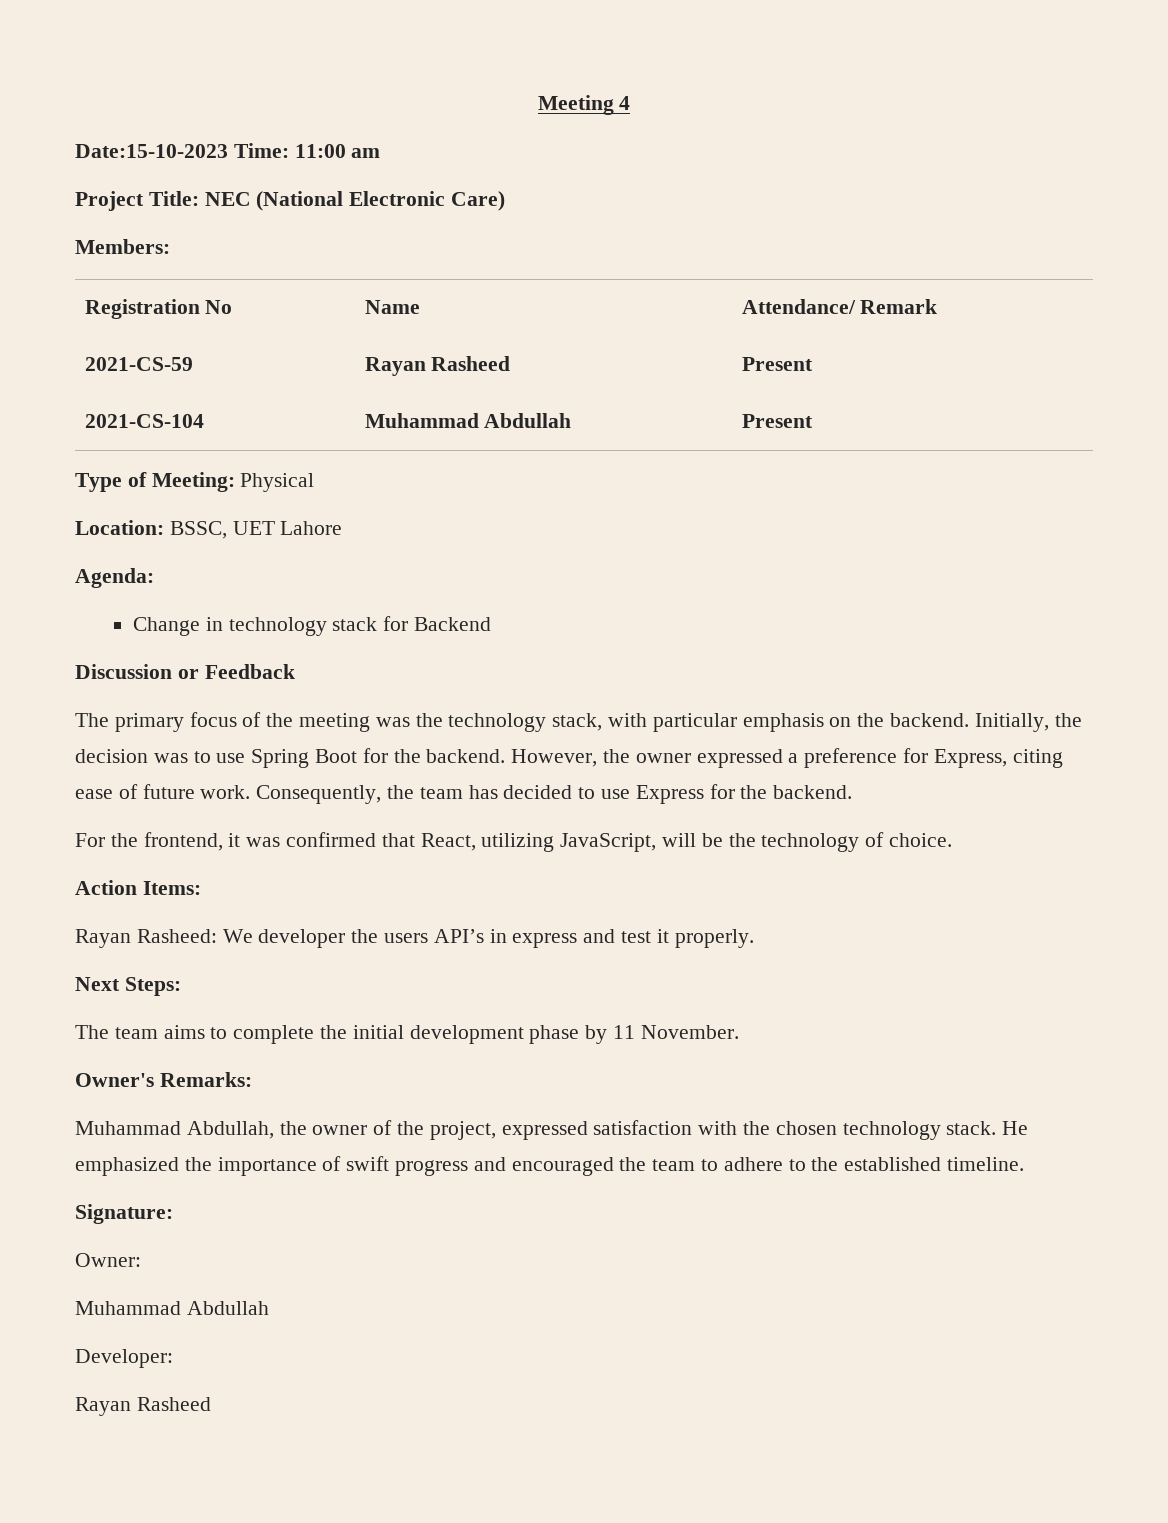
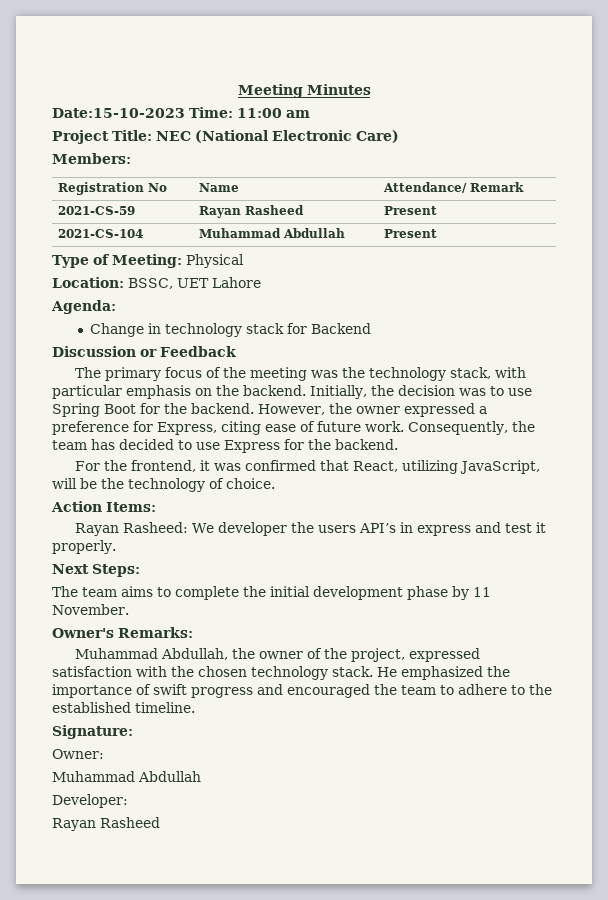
- Meeting 4
+ Meeting Minutes

